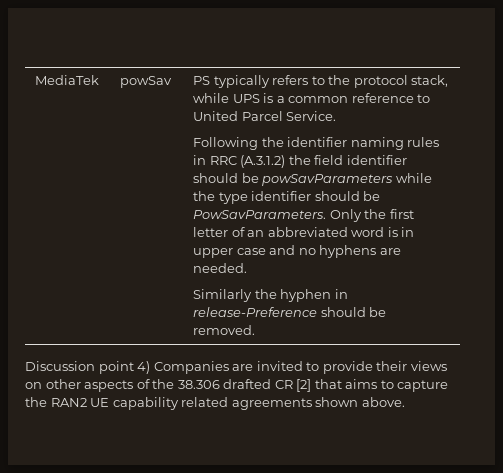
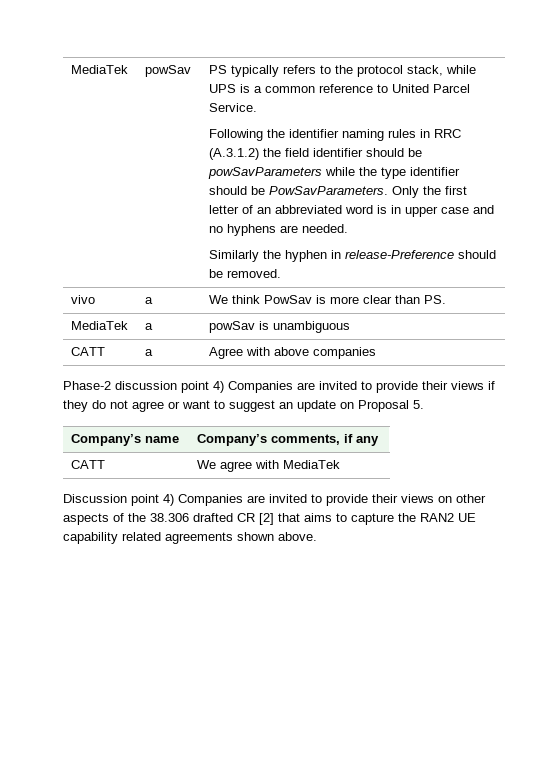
+ vivo | a | We think PowSav is more clear than PS.
+ MediaTek | a | powSav is unambiguous
+ CATT | a | Agree with above companies
+ Phase-2 discussion point 4) Companies are invited to provide their views if they do not agree or want to suggest an update on Proposal 5.
+ Company’s name | Company’s comments, if any
+ CATT | We agree with MediaTek

